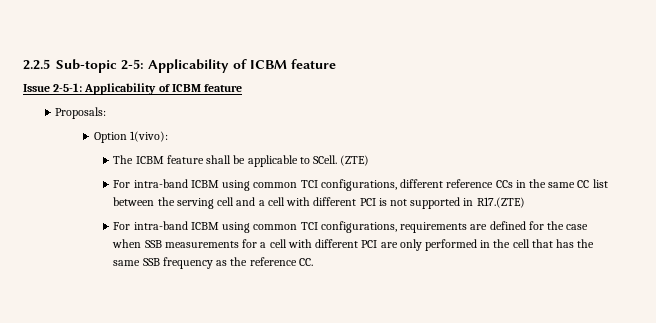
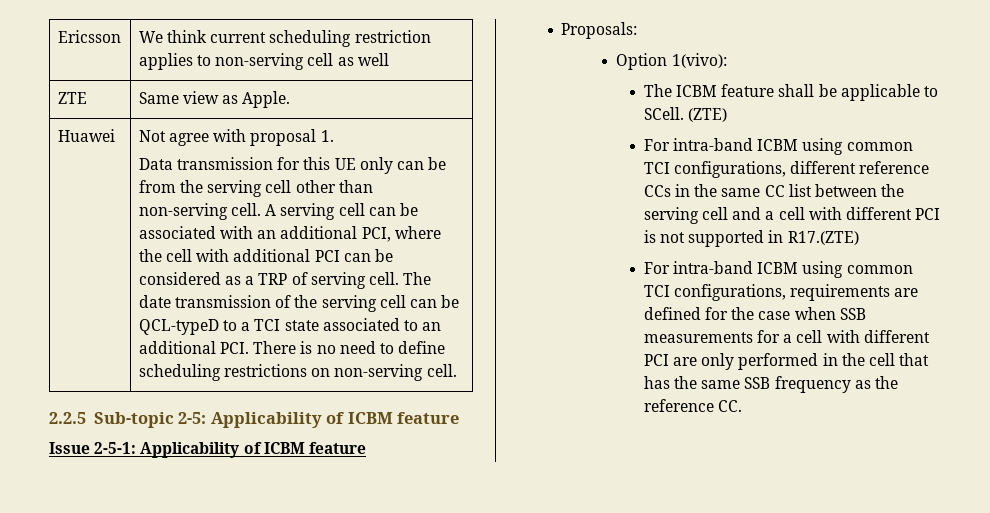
+ Ericsson | We think current scheduling restriction applies to non-serving cell as well
+ ZTE | Same view as Apple.
+ Huawei | Not agree with proposal 1.
+ Data transmission for this UE only can be from the serving cell other than non-serving cell. A serving cell can be associated with an additional PCI, where the cell with additional PCI can be considered as a TRP of serving cell. The date transmission of the serving cell can be QCL-typeD to a TCI state associated to an additional PCI. There is no need to define scheduling restrictions on non-serving cell.

